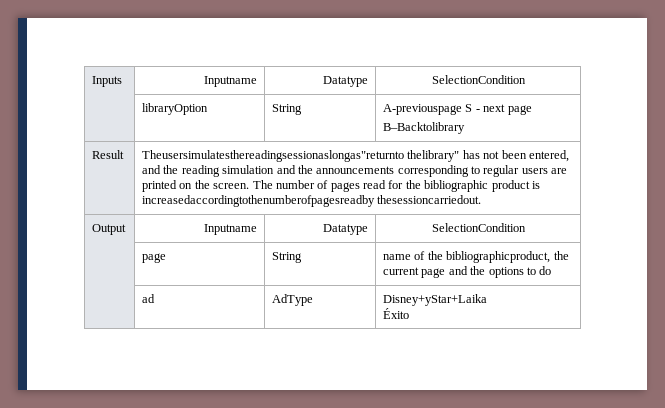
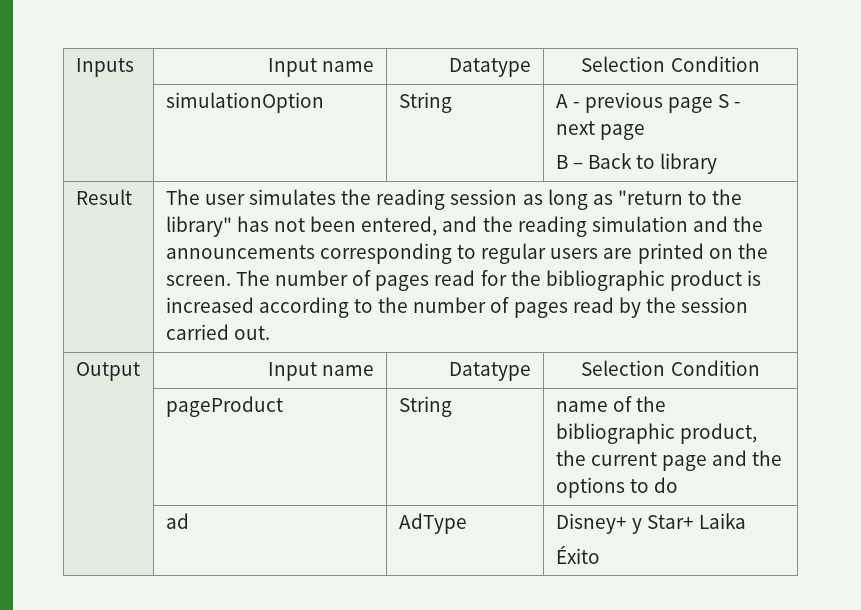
- Inputs | Inputname | Datatype | SelectionCondition
- | libraryOption | String | A-previouspage S - next page
- B–Backtolibrary
- Result | Theusersimulatesthereadingsessionaslongas"returnto thelibrary" has not been entered, and the reading simulation and the announcements corresponding to regular users are printed on the screen. The number of pages read for the bibliographic product is increasedaccordingtothenumberofpagesreadby thesessioncarriedout.
+ Inputs | Input name | Datatype | Selection Condition
+ | simulationOption | String | A - previous page S - next page
+ B – Back to library
+ Result | The user simulates the reading session as long as "return to the library" has not been entered, and the reading simulation and the announcements corresponding to regular users are printed on the screen. The number of pages read for the bibliographic product is increased according to the number of pages read by the session carried out.
- Output | Inputname | Datatype | SelectionCondition
- | page | String | name of the bibliographicproduct, the current page and the options to do
+ Output | Input name | Datatype | Selection Condition
+ | pageProduct | String | name of the bibliographic product, the current page and the options to do
- | ad | AdType | Disney+yStar+Laika
+ | ad | AdType | Disney+ y Star+ Laika

